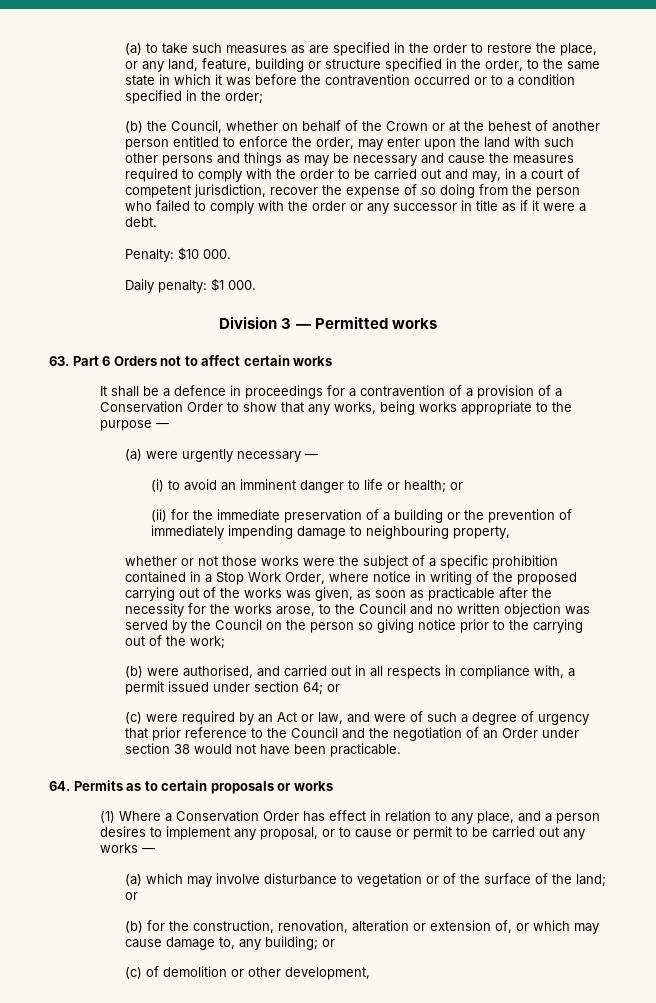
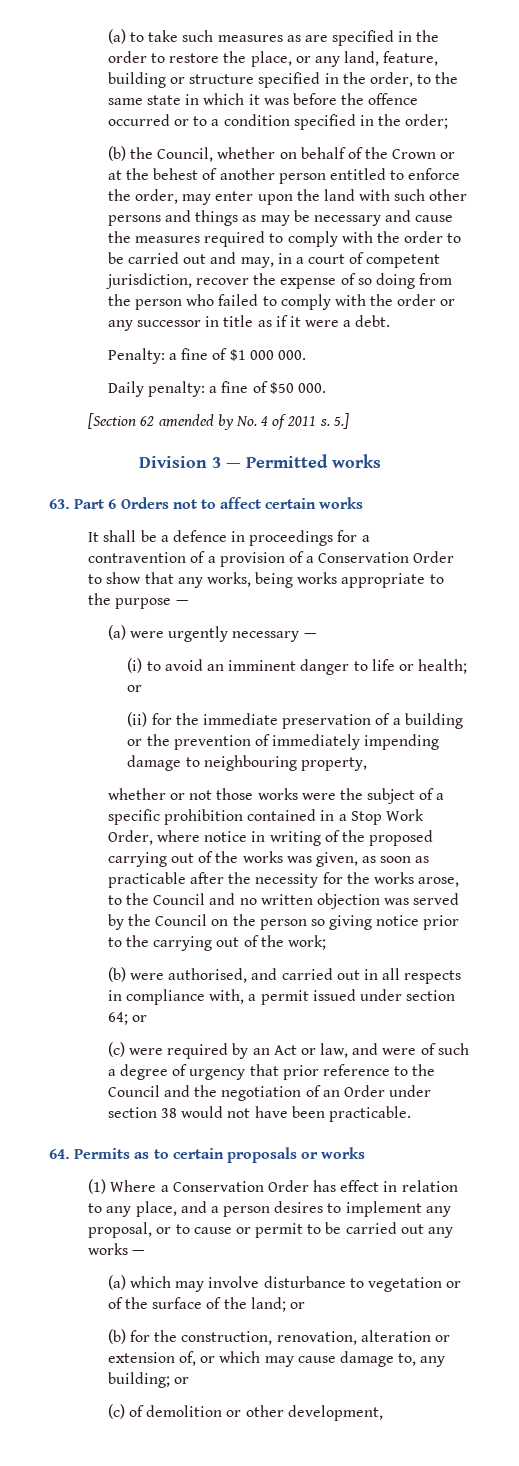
- (a) to take such measures as are specified in the order to restore the place, or any land, feature, building or structure specified in the order, to the same state in which it was before the contravention occurred or to a condition specified in the order;
+ (a) to take such measures as are specified in the order to restore the place, or any land, feature, building or structure specified in the order, to the same state in which it was before the offence occurred or to a condition specified in the order;
- Penalty: $10 000.
- Daily penalty: $1 000.
+ Penalty: a fine of $1 000 000.
+ Daily penalty: a fine of $50 000.
+ [Section 62 amended by No. 4 of 2011 s. 5.]

